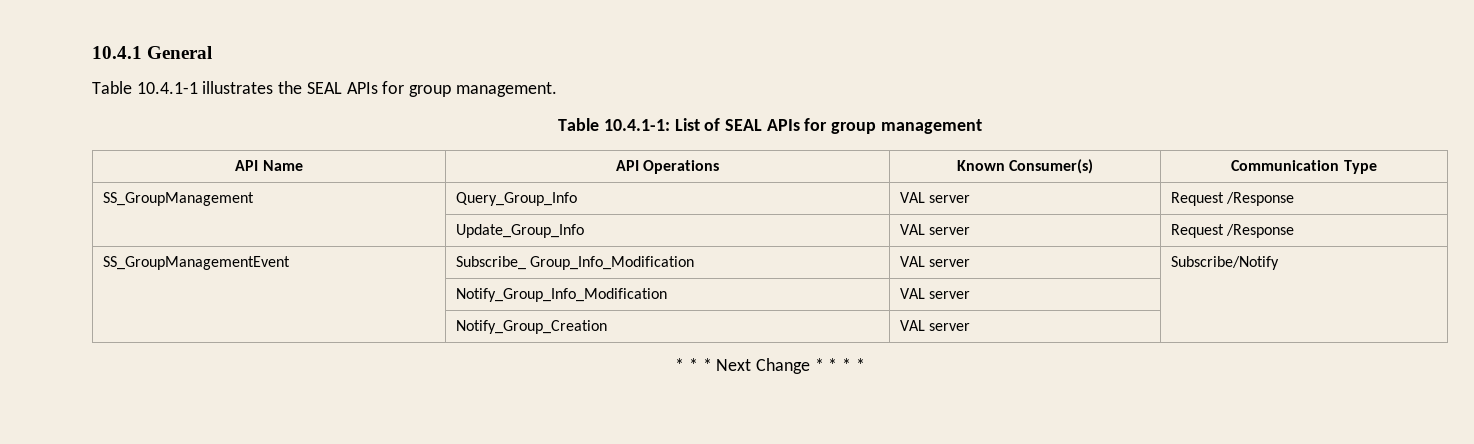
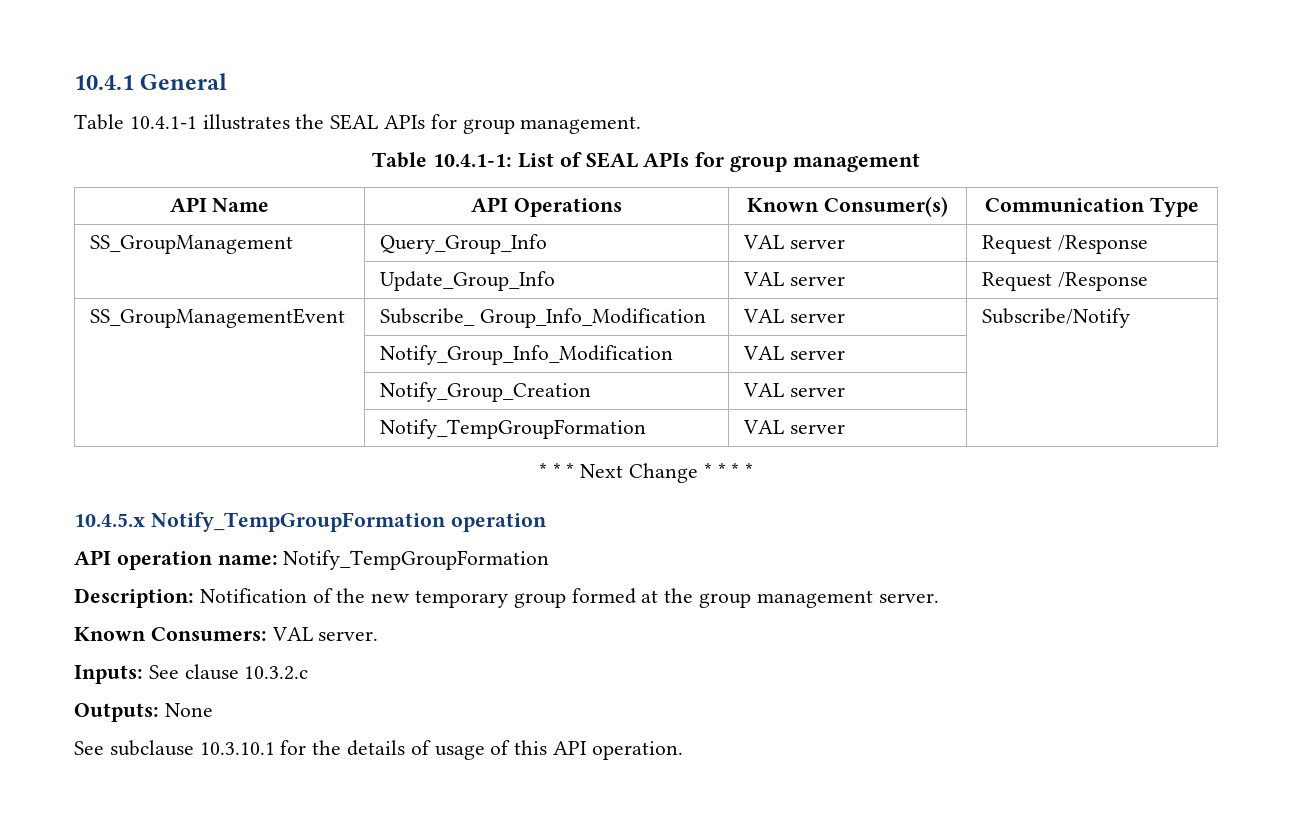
+ | Notify_TempGroupFormation | VAL server |
+ 10.4.5.x Notify_TempGroupFormation operation
+ API operation name: Notify_TempGroupFormation
+ Description: Notification of the new temporary group formed at the group management server.
+ Known Consumers: VAL server.
+ Inputs: See clause 10.3.2.c
+ Outputs: None
+ See subclause 10.3.10.1 for the details of usage of this API operation.

